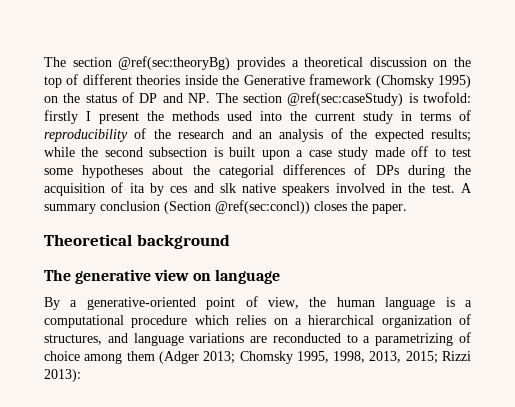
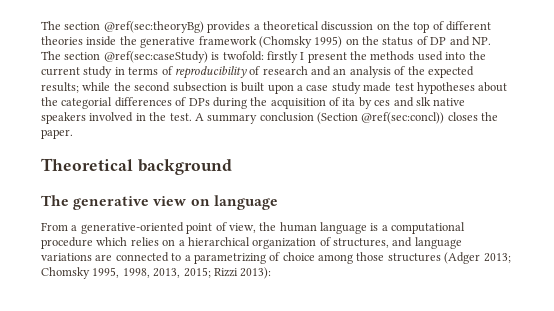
- The section @ref(sec:theoryBg) provides a theoretical discussion on the top of different theories inside the Generative framework (Chomsky 1995) on the status of DP and NP. The section @ref(sec:caseStudy) is twofold:
+ The section @ref(sec:theoryBg) provides a theoretical discussion on the top of different theories inside the generative framework (Chomsky 1995) on the status of DP and NP. The section @ref(sec:caseStudy) is twofold:
- firstly I present the methods used into the current study in terms of reproducibility of the research and an analysis of the expected results;
+ firstly I present the methods used into the current study in terms of reproducibility of research and an analysis of the expected results;
- while the second subsection is built upon a case study made off to test some hypotheses about the categorial differences of DPs during the acquisition of ita by ces and slk native speakers involved in the test.
+ while the second subsection is built upon a case study made test hypotheses about the categorial differences of DPs during the acquisition of ita by ces and slk native speakers involved in the test.
- By a generative-oriented point of view, the human language is a computational procedure which relies on a hierarchical organization of structures, and language variations are reconducted to a parametrizing of choice among them (Adger 2013; Chomsky 1995, 1998, 2013, 2015; Rizzi 2013):
+ From a generative-oriented point of view, the human language is a computational procedure which relies on a hierarchical organization of structures, and language variations are connected to a parametrizing of choice among those structures (Adger 2013; Chomsky 1995, 1998, 2013, 2015; Rizzi 2013):

